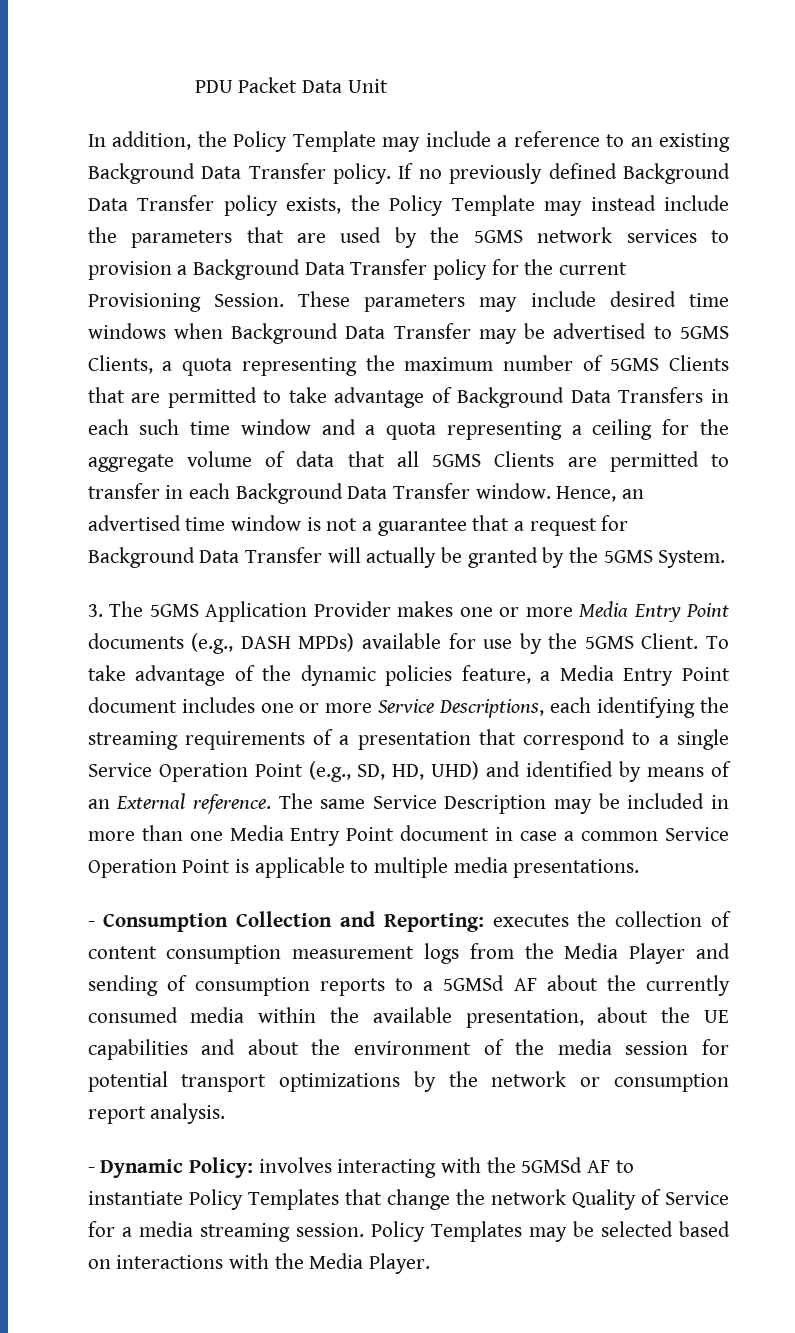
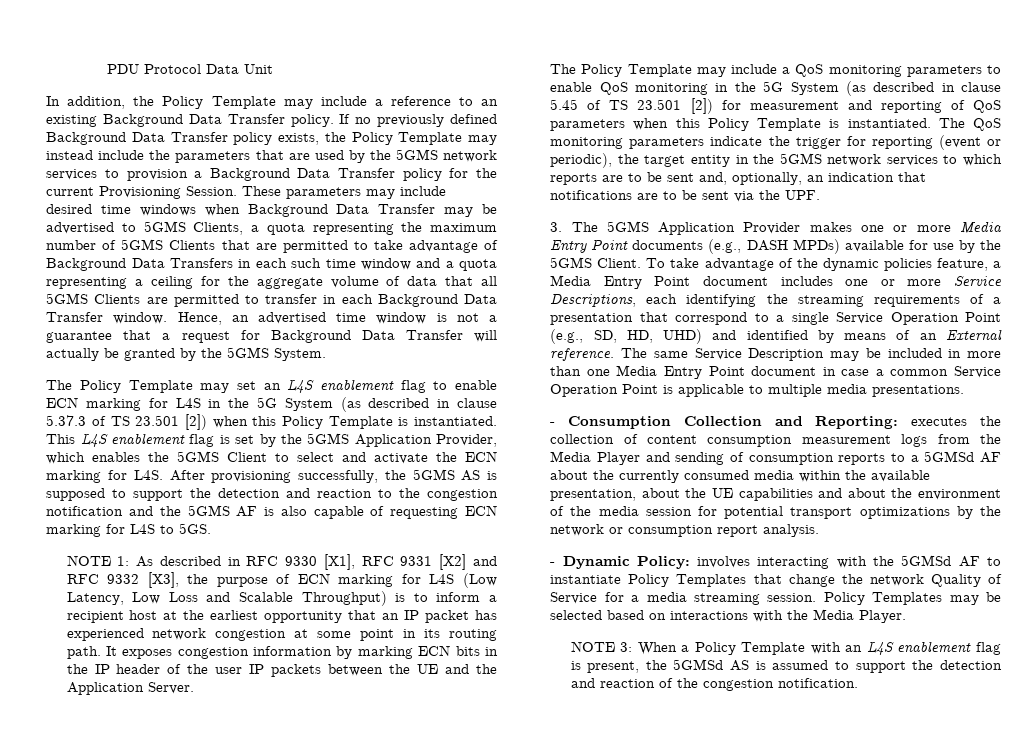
- PDU Packet Data Unit
+ PDU Protocol Data Unit
+ The Policy Template may set an L4S enablement flag to enable ECN marking for L4S in the 5G System (as described in clause 5.37.3 of TS 23.501 [2]) when this Policy Template is instantiated. This L4S enablement flag is set by the 5GMS Application Provider, which enables the 5GMS Client to select and activate the ECN marking for L4S. After provisioning successfully, the 5GMS AS is supposed to support the detection and reaction to the congestion notification and the 5GMS AF is also capable of requesting ECN marking for L4S to 5GS.
+ NOTE 1: As described in RFC 9330 [X1], RFC 9331 [X2] and RFC 9332 [X3], the purpose of ECN marking for L4S (Low Latency, Low Loss and Scalable Throughput) is to inform a recipient host at the earliest opportunity that an IP packet has experienced network congestion at some point in its routing path. It exposes congestion information by marking ECN bits in the IP header of the user IP packets between the UE and the Application Server.
+ The Policy Template may include a QoS monitoring parameters to enable QoS monitoring in the 5G System (as described in clause 5.45 of TS 23.501 [2]) for measurement and reporting of QoS parameters when this Policy Template is instantiated. The QoS monitoring parameters indicate the trigger for reporting (event or periodic), the target entity in the 5GMS network services to which reports are to be sent and, optionally, an indication that notifications are to be sent via the UPF.
+ NOTE 3: When a Policy Template with an L4S enablement flag is present, the 5GMSd AS is assumed to support the detection and reaction of the congestion notification.

